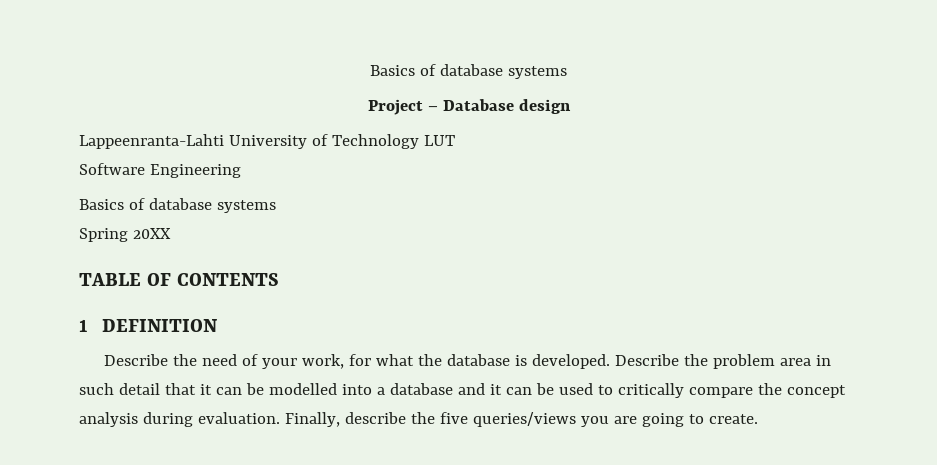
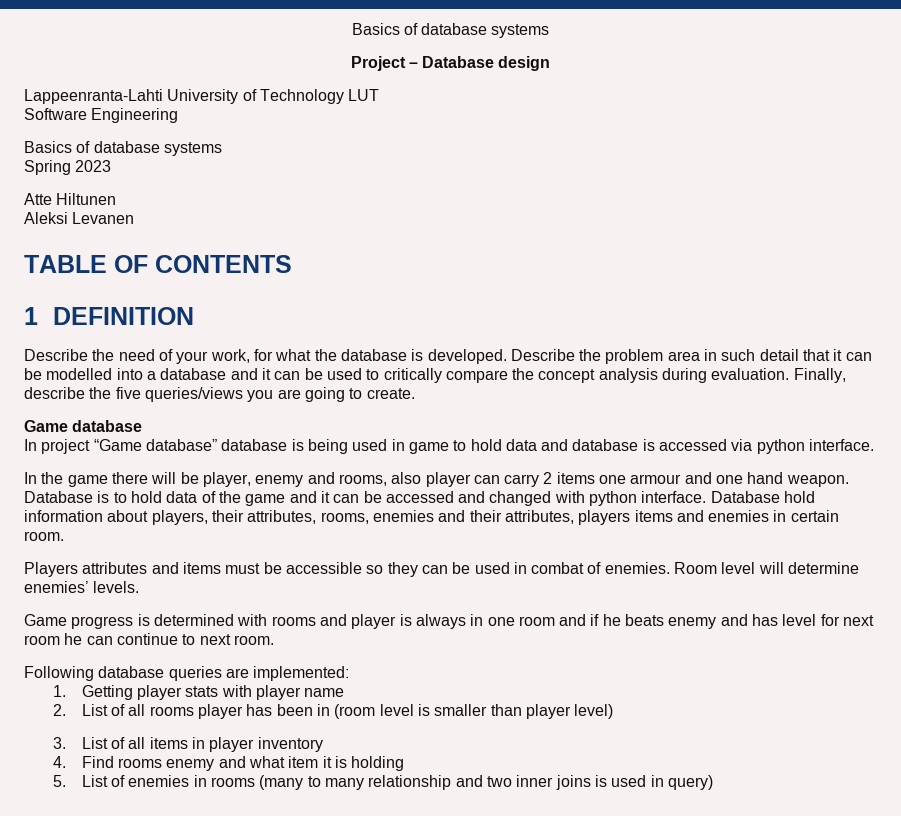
- Spring 20XX
+ Spring 2023
+ Atte Hiltunen
+ Aleksi Levanen
+ Game database
+ In project “Game database” database is being used in game to hold data and database is accessed via python interface.
+ In the game there will be player, enemy and rooms, also player can carry 2 items one armour and one hand weapon. Database is to hold data of the game and it can be accessed and changed with python interface. Database hold information about players, their attributes, rooms, enemies and their attributes, players items and enemies in certain room.
+ Players attributes and items must be accessible so they can be used in combat of enemies. Room level will determine enemies’ levels.
+ Game progress is determined with rooms and player is always in one room and if he beats enemy and has level for next room he can continue to next room.
+ Following database queries are implemented:
+ 1. Getting player stats with player name
+ 2. List of all rooms player has been in (room level is smaller than player level)
+ 3. List of all items in player inventory
+ 4. Find rooms enemy and what item it is holding
+ 5. List of enemies in rooms (many to many relationship and two inner joins is used in query)

